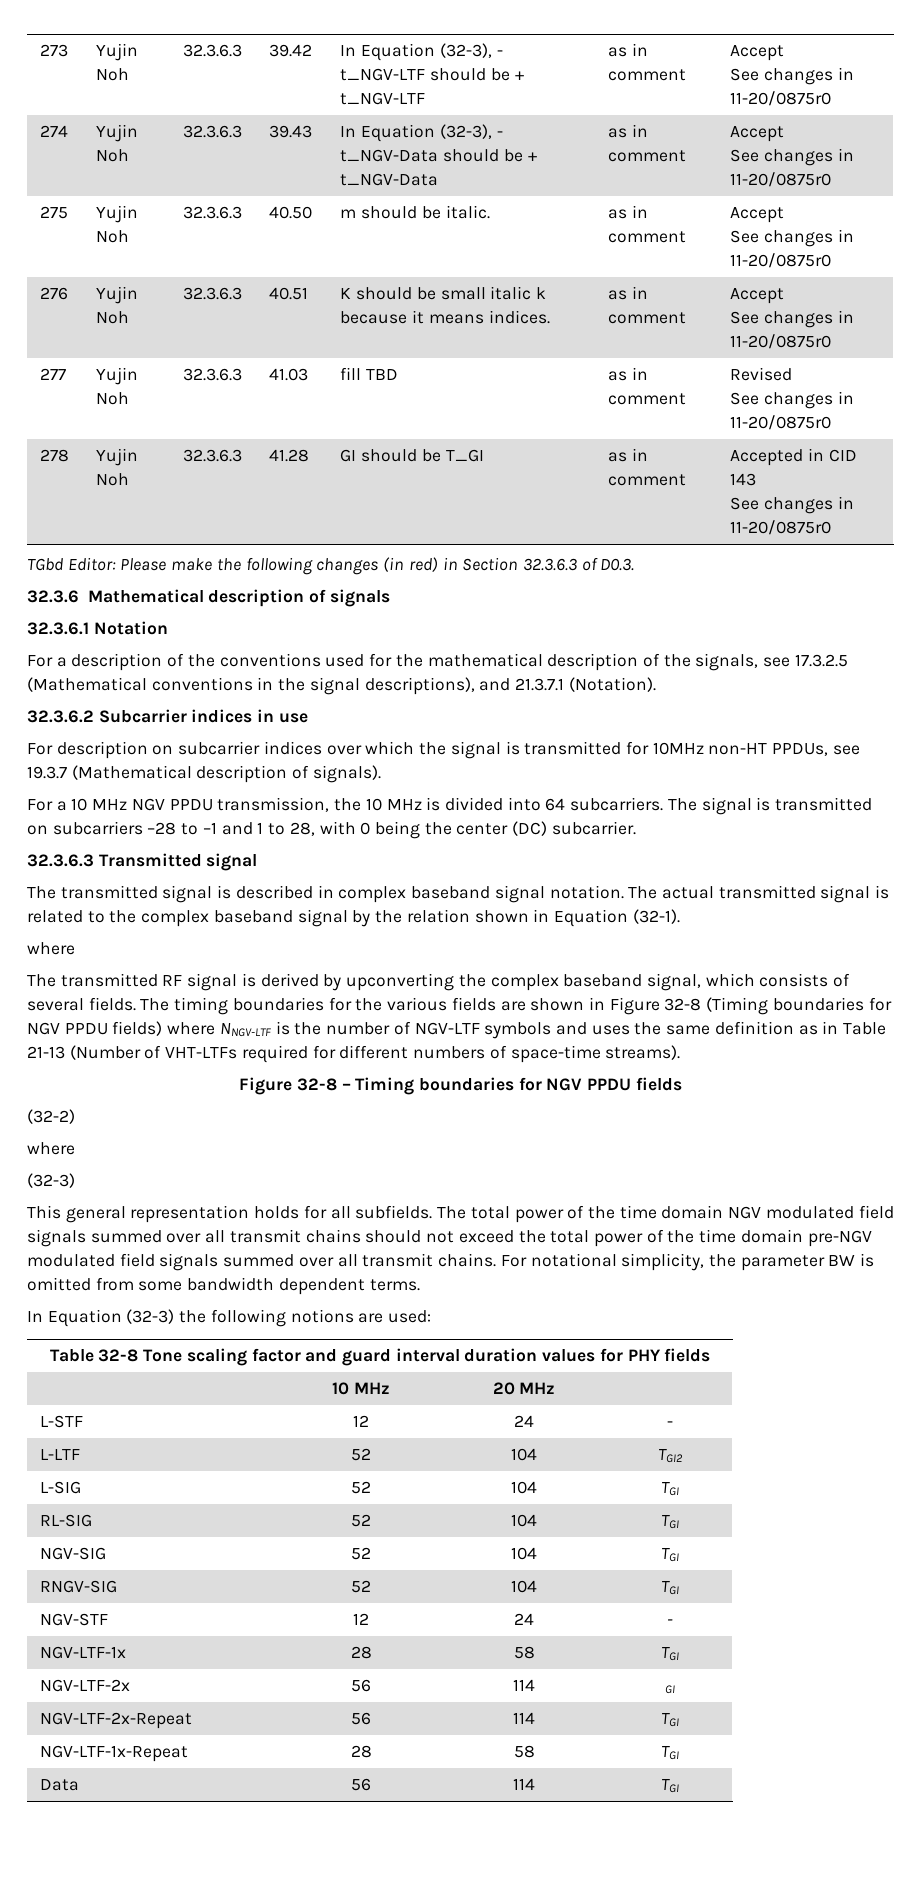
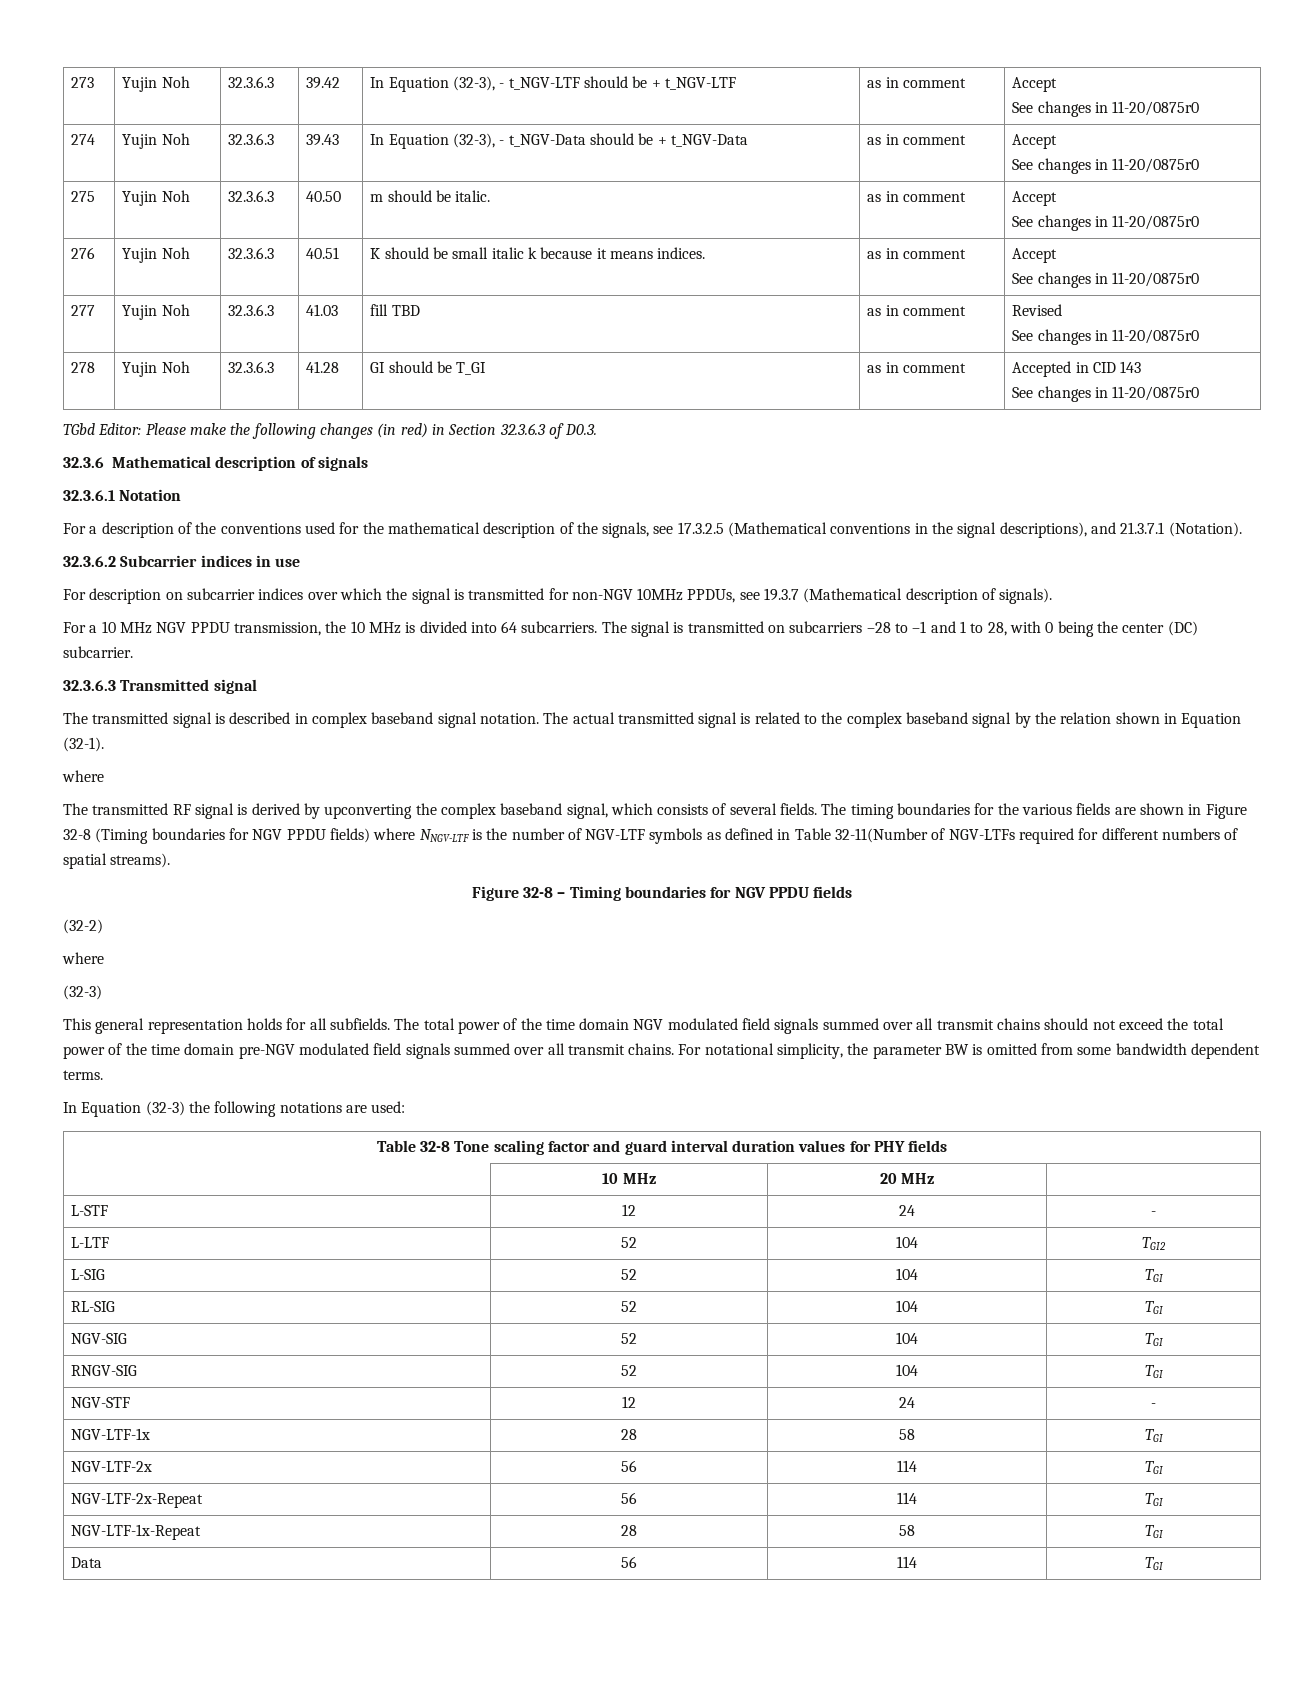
- For description on subcarrier indices over which the signal is transmitted for 10MHz non-HT PPDUs, see 19.3.7 (Mathematical description of signals).
+ For description on subcarrier indices over which the signal is transmitted for non-NGV 10MHz PPDUs, see 19.3.7 (Mathematical description of signals).
- The timing boundaries for the various fields are shown in Figure 32-8 (Timing boundaries for NGV PPDU fields) where NNGV-LTF is the number of NGV-LTF symbols and uses the same definition as in Table 21-13 (Number of VHT-LTFs required for different numbers of space-time streams).
+ The timing boundaries for the various fields are shown in Figure 32-8 (Timing boundaries for NGV PPDU fields) where NNGV-LTF is the number of NGV-LTF symbols as defined in Table 32-11(Number of NGV-LTFs required for different numbers of spatial streams).
- In Equation (32-3) the following notions are used:
+ In Equation (32-3) the following notations are used:
- NGV-LTF-2x | 56 | 114 | GI
+ NGV-LTF-2x | 56 | 114 | TGI

